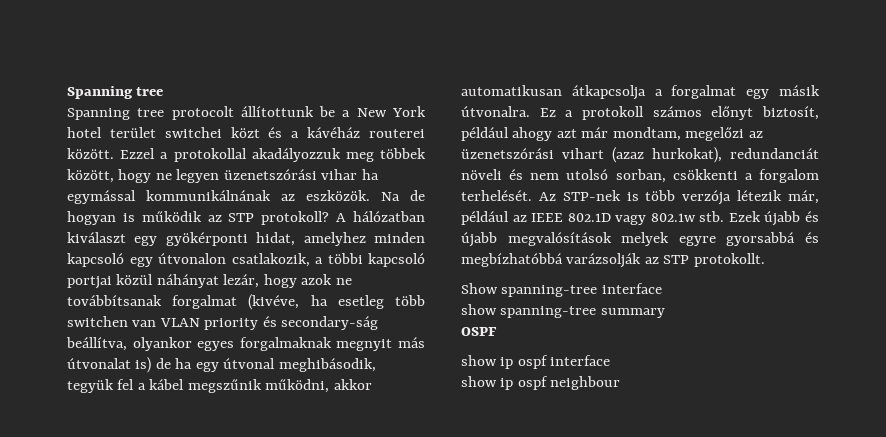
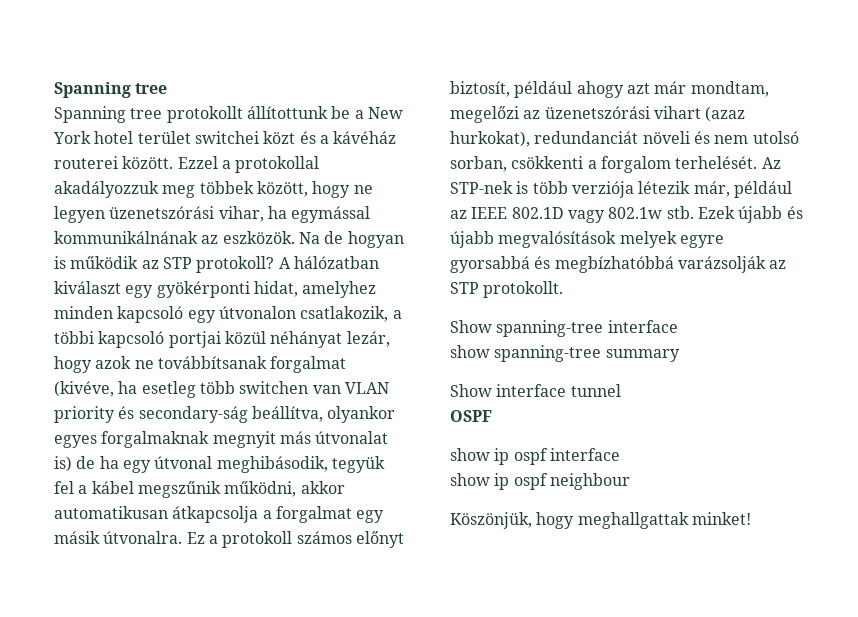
- Spanning tree protocolt állítottunk be a New York hotel terület switchei közt és a kávéház routerei között.
+ Spanning tree protokollt állítottunk be a New York hotel terület switchei közt és a kávéház routerei között.
- Ezzel a protokollal akadályozzuk meg többek között, hogy ne legyen üzenetszórási vihar ha egymással kommunikálnának az eszközök.
+ Ezzel a protokollal akadályozzuk meg többek között, hogy ne legyen üzenetszórási vihar, ha egymással kommunikálnának az eszközök.
- A hálózatban kiválaszt egy gyökérponti hidat, amelyhez minden kapcsoló egy útvonalon csatlakozik, a többi kapcsoló portjai közül náhányat lezár, hogy azok ne továbbítsanak forgalmat (kivéve, ha esetleg több switchen van VLAN priority és secondary-ság beállítva, olyankor egyes forgalmaknak megnyit más útvonalat is) de ha egy útvonal meghibásodik, tegyük fel a kábel megszűnik működni, akkor automatikusan átkapcsolja a forgalmat egy másik útvonalra.
+ A hálózatban kiválaszt egy gyökérponti hidat, amelyhez minden kapcsoló egy útvonalon csatlakozik, a többi kapcsoló portjai közül néhányat lezár, hogy azok ne továbbítsanak forgalmat (kivéve, ha esetleg több switchen van VLAN priority és secondary-ság beállítva, olyankor egyes forgalmaknak megnyit más útvonalat is) de ha egy útvonal meghibásodik, tegyük fel a kábel megszűnik működni, akkor automatikusan átkapcsolja a forgalmat egy másik útvonalra.
- Az STP-nek is több verzója létezik már, például az IEEE 802.1D vagy 802.1w stb.
+ Az STP-nek is több verziója létezik már, például az IEEE 802.1D vagy 802.1w stb.
+ Show interface tunnel
+ Köszönjük, hogy meghallgattak minket!

